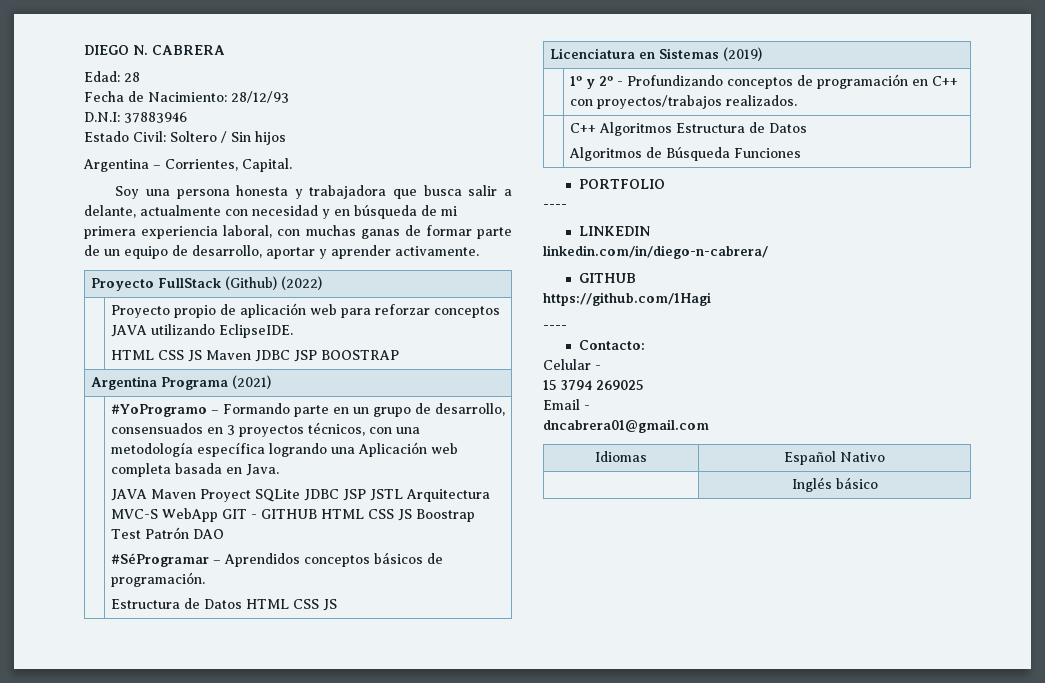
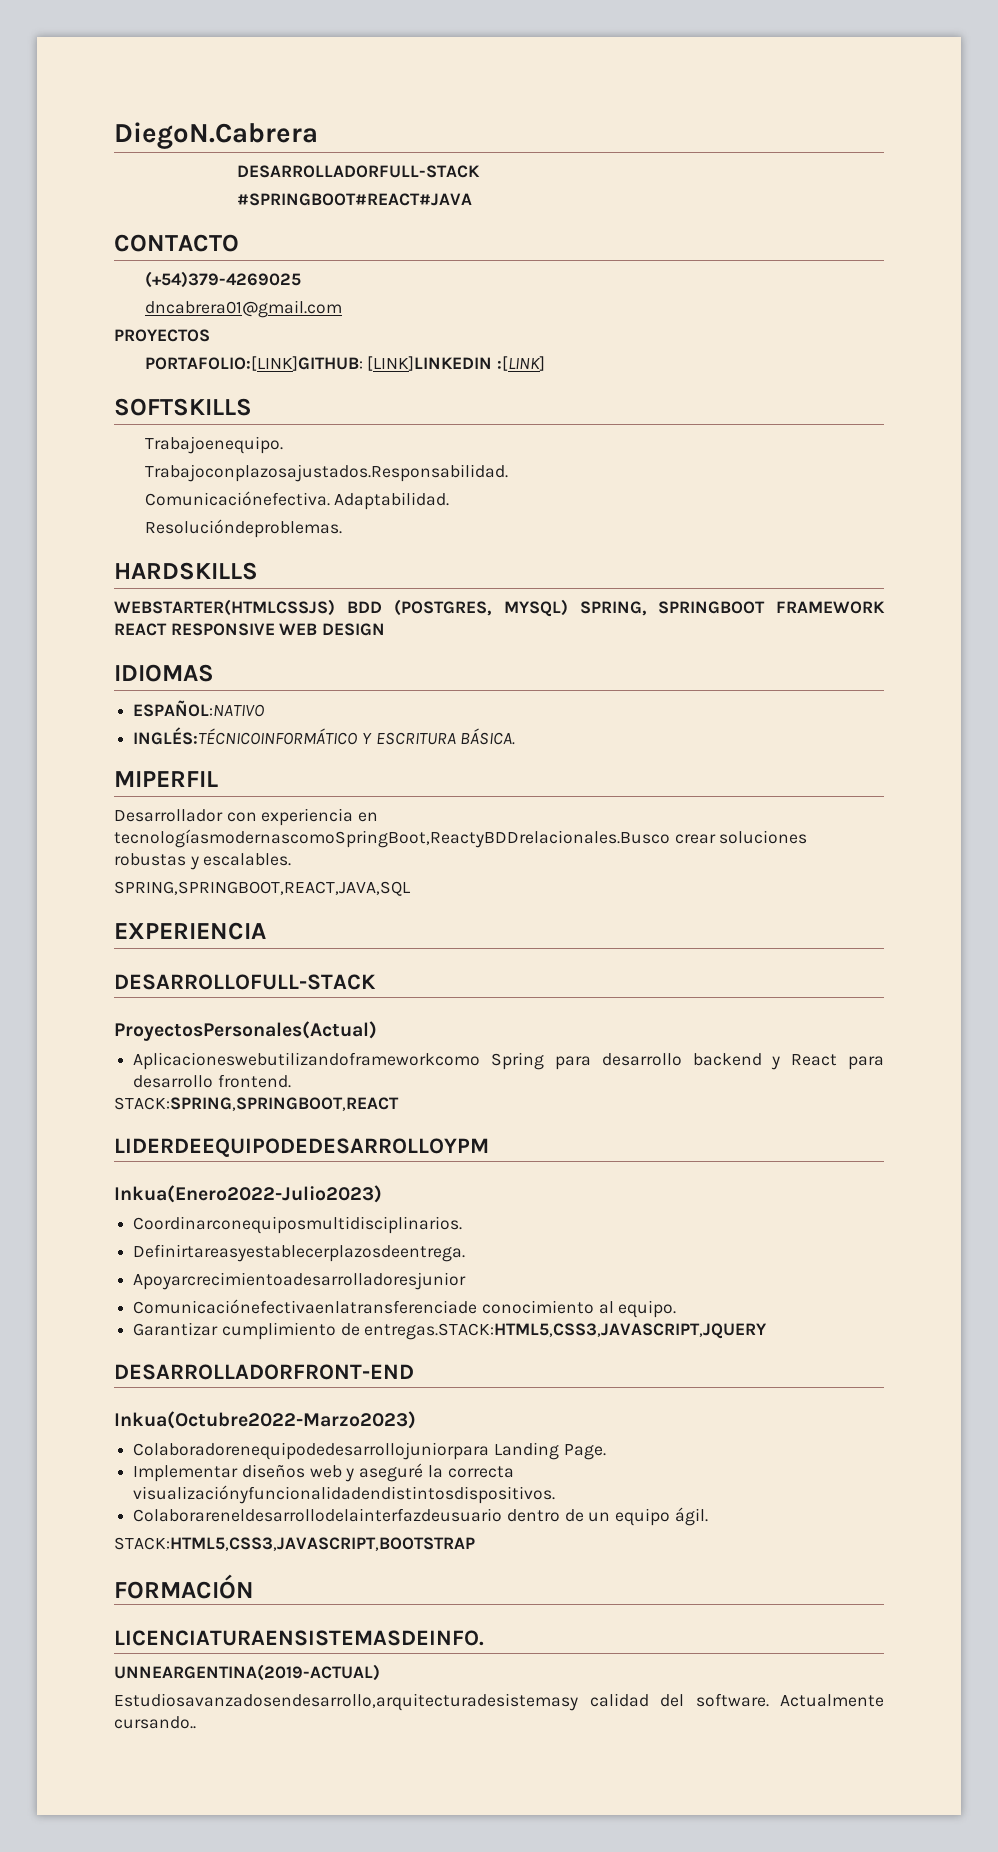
- DIEGO N. CABRERA
- Edad: 28
- Fecha de Nacimiento: 28/12/93
- D.N.I: 37883946
- Estado Civil: Soltero / Sin hijos
- Argentina – Corrientes, Capital.
- Soy una persona honesta y trabajadora que busca salir a delante, actualmente con necesidad y en búsqueda de mi primera experiencia laboral, con muchas ganas de formar parte de un equipo de desarrollo, aportar y aprender activamente.
- Proyecto FullStack (Github) (2022)
- | Proyecto propio de aplicación web para reforzar conceptos JAVA utilizando EclipseIDE.
- HTML CSS JS Maven JDBC JSP BOOSTRAP
- Argentina Programa (2021)
- | #YoProgramo – Formando parte en un grupo de desarrollo, consensuados en 3 proyectos técnicos, con una metodología específica logrando una Aplicación web completa basada en Java.
- JAVA Maven Proyect SQLite JDBC JSP JSTL Arquitectura MVC-S WebApp GIT - GITHUB HTML CSS JS Boostrap Test Patrón DAO
- #SéProgramar – Aprendidos conceptos básicos de programación.
- Estructura de Datos HTML CSS JS
- Licenciatura en Sistemas (2019)
- | 1º y 2º - Profundizando conceptos de programación en C++ con proyectos/trabajos realizados.
- | C++ Algoritmos Estructura de Datos
- Algoritmos de Búsqueda Funciones
- PORTFOLIO
- ----
- LINKEDIN
- linkedin.com/in/diego-n-cabrera/
- GITHUB
- https://github.com/1Hagi
- ----
- Contacto:
- Celular -
- 15 3794 269025
- Email -
+ DiegoN.Cabrera
+ DESARROLLADORFULL-STACK
+ #SPRINGBOOT#REACT#JAVA
+ CONTACTO
+ (+54)379-4269025
  dncabrera01@gmail.com
- Idiomas | Español Nativo
- | Inglés básico
+ PROYECTOS
+ PORTAFOLIO:[LINK]GITHUB: [LINK]LINKEDIN :[LINK]
+ SOFTSKILLS
+ Trabajoenequipo.
+ Trabajoconplazosajustados.Responsabilidad.
+ Comunicaciónefectiva. Adaptabilidad.
+ Resolucióndeproblemas.
+ HARDSKILLS
+ WEBSTARTER(HTMLCSSJS) BDD (POSTGRES, MYSQL) SPRING, SPRINGBOOT FRAMEWORK REACT RESPONSIVE WEB DESIGN
+ IDIOMAS
+ ESPAÑOL:NATIVO
+ INGLÉS:TÉCNICOINFORMÁTICO Y ESCRITURA BÁSICA.
+ MIPERFIL
+ Desarrollador con experiencia en tecnologíasmodernascomoSpringBoot,ReactyBDDrelacionales.Busco crear soluciones robustas y escalables.
+ SPRING,SPRINGBOOT,REACT,JAVA,SQL
+ EXPERIENCIA
+ DESARROLLOFULL-STACK
+ ProyectosPersonales(Actual)
+ Aplicacioneswebutilizandoframeworkcomo Spring para desarrollo backend y React para desarrollo frontend.
+ STACK:SPRING,SPRINGBOOT,REACT
+ LIDERDEEQUIPODEDESARROLLOYPM
+ Inkua(Enero2022-Julio2023)
+ Coordinarconequiposmultidisciplinarios.
+ Definirtareasyestablecerplazosdeentrega.
+ Apoyarcrecimientoadesarrolladoresjunior
+ Comunicaciónefectivaenlatransferenciade conocimiento al equipo.
+ Garantizar cumplimiento de entregas.STACK:HTML5,CSS3,JAVASCRIPT,JQUERY
+ DESARROLLADORFRONT-END
+ Inkua(Octubre2022-Marzo2023)
+ Colaboradorenequipodedesarrollojuniorpara Landing Page.
+ Implementar diseños web y aseguré la correcta visualizaciónyfuncionalidadendistintosdispositivos.
+ Colaborareneldesarrollodelainterfazdeusuario dentro de un equipo ágil.
+ STACK:HTML5,CSS3,JAVASCRIPT,BOOTSTRAP
+ FORMACIÓN
+ LICENCIATURAENSISTEMASDEINFO.
+ UNNEARGENTINA(2019-ACTUAL)
+ Estudiosavanzadosendesarrollo,arquitecturadesistemasy calidad del software. Actualmente cursando..

